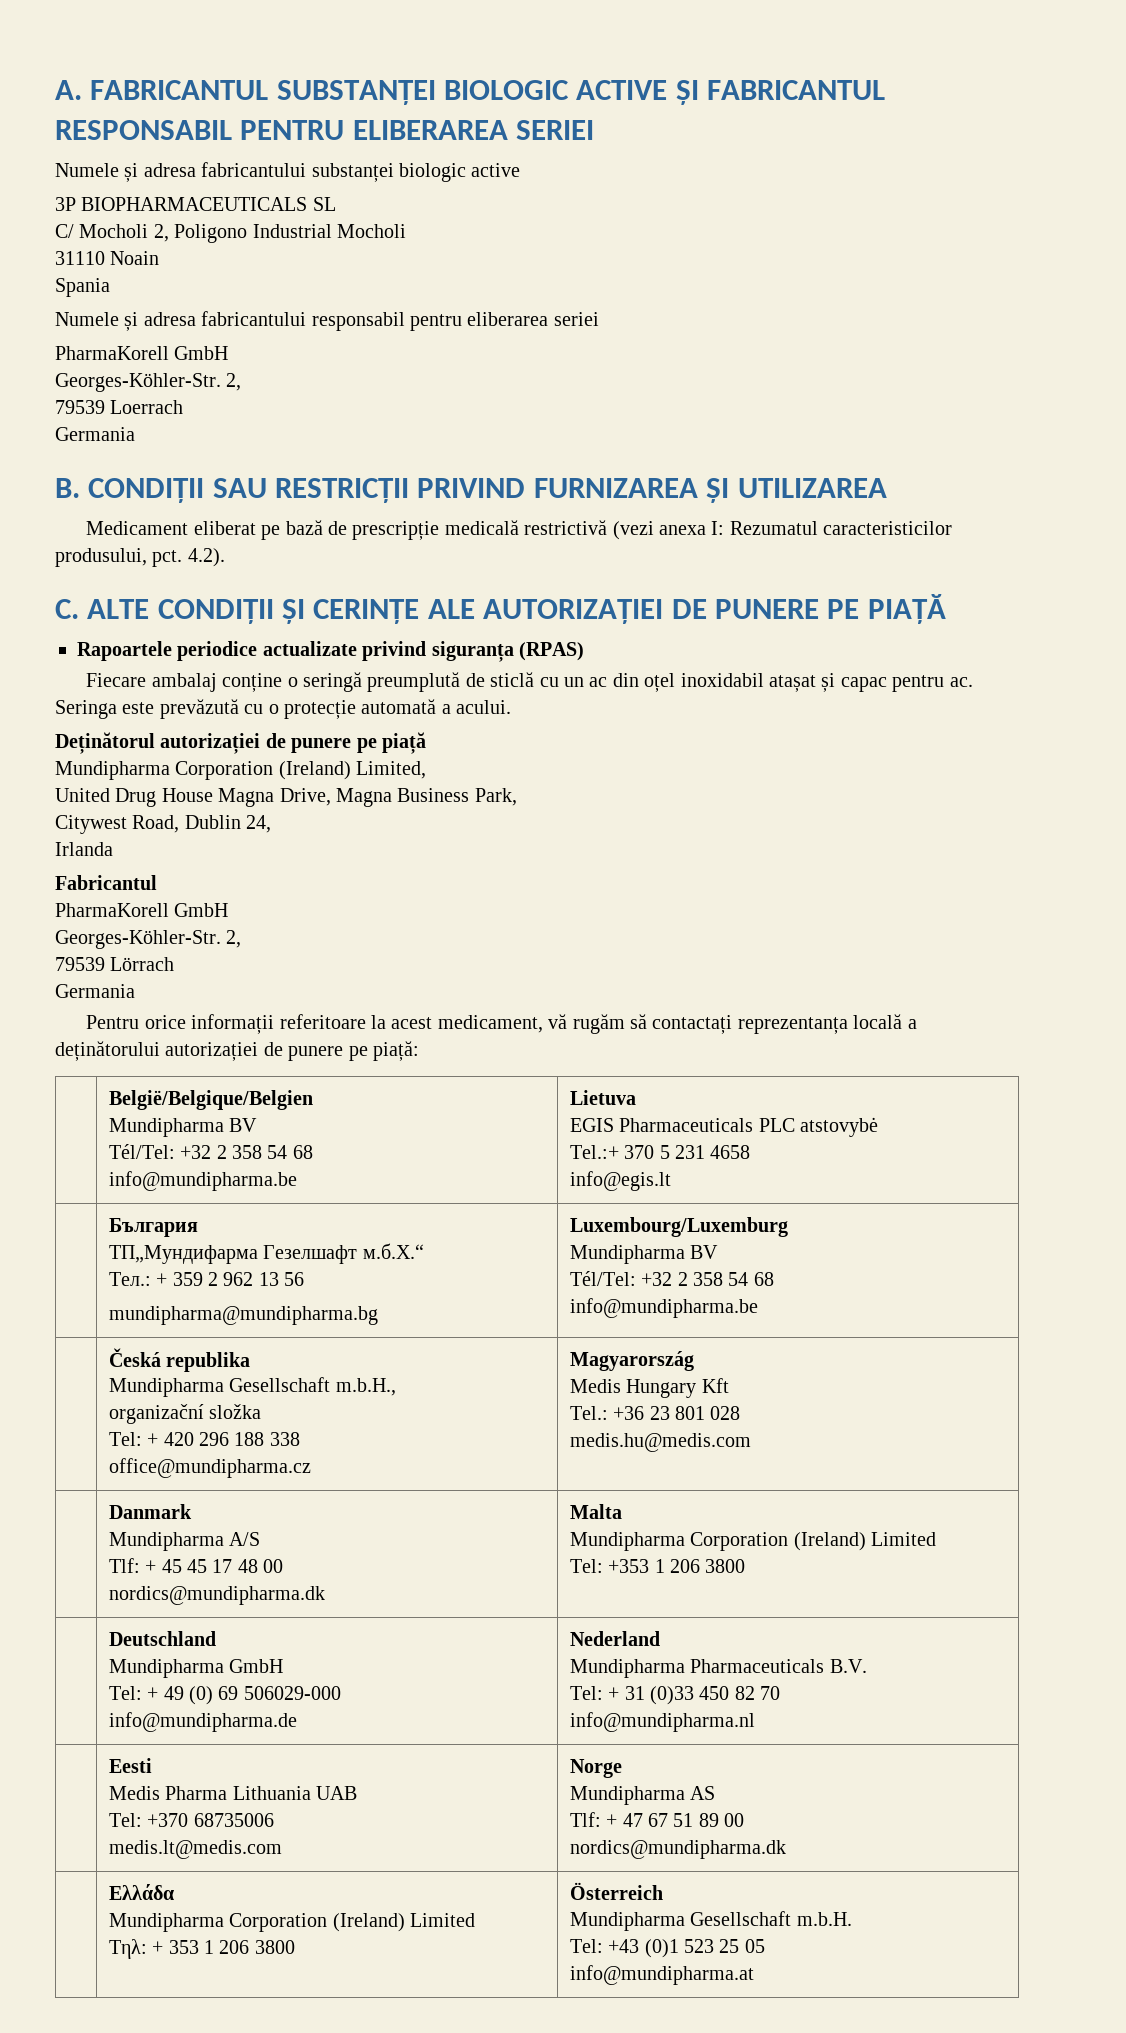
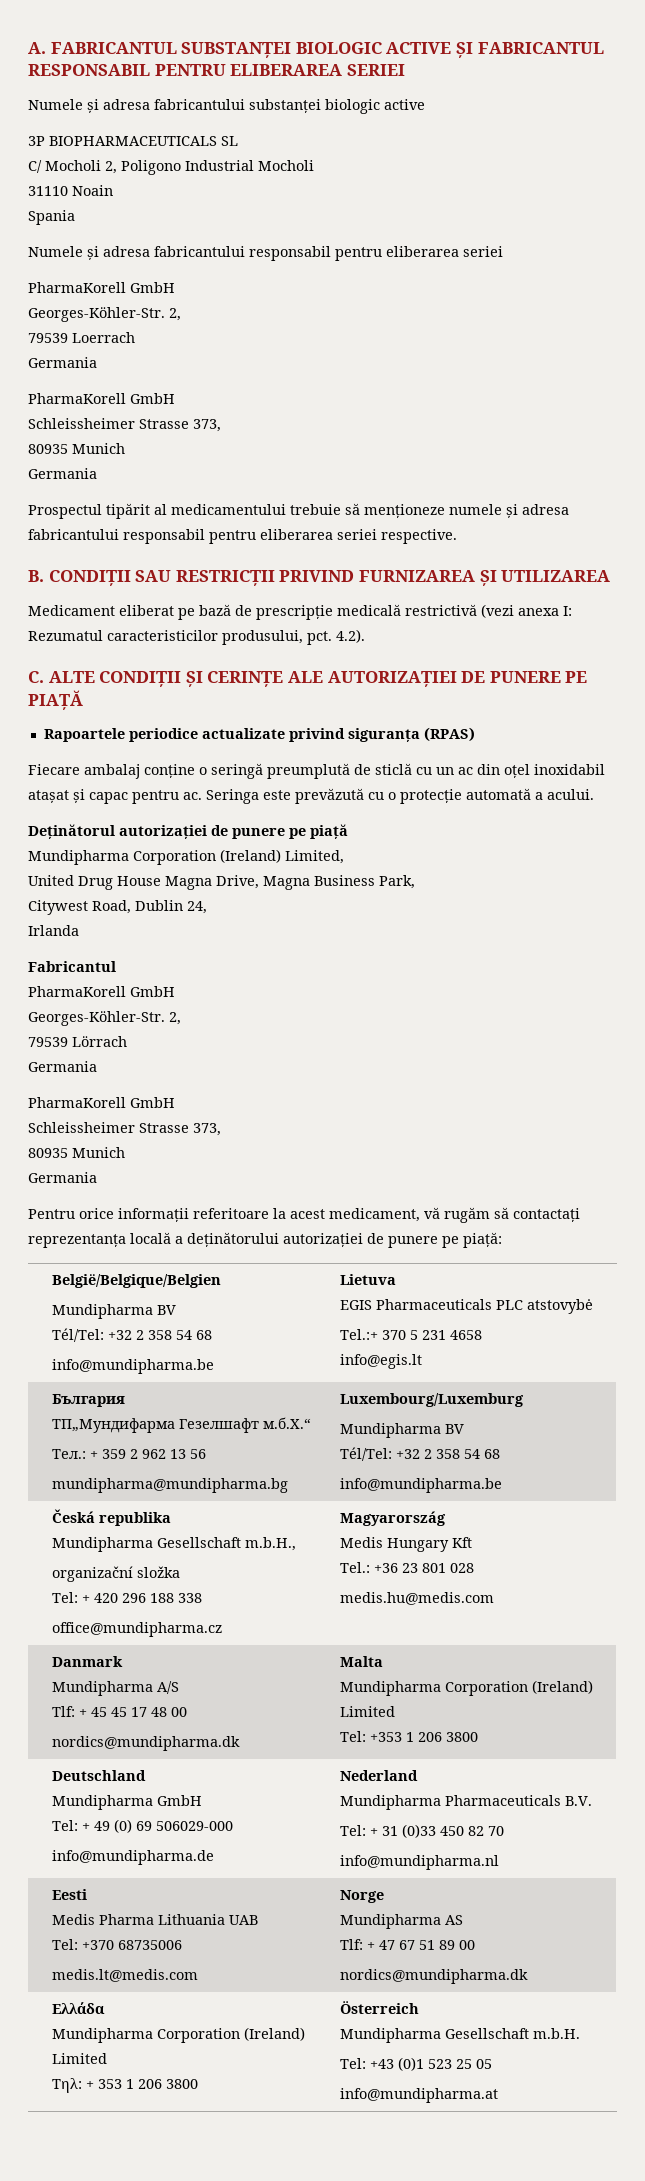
  79539 Loerrach
  Germania
+ PharmaKorell GmbH
+ Schleissheimer Strasse 373,
+ 80935 Munich
+ Germania
+ Prospectul tipărit al medicamentului trebuie să menționeze numele și adresa fabricantului responsabil pentru eliberarea seriei respective.
  79539 Lörrach
+ Germania
+ PharmaKorell GmbH
+ Schleissheimer Strasse 373,
+ 80935 Munich

